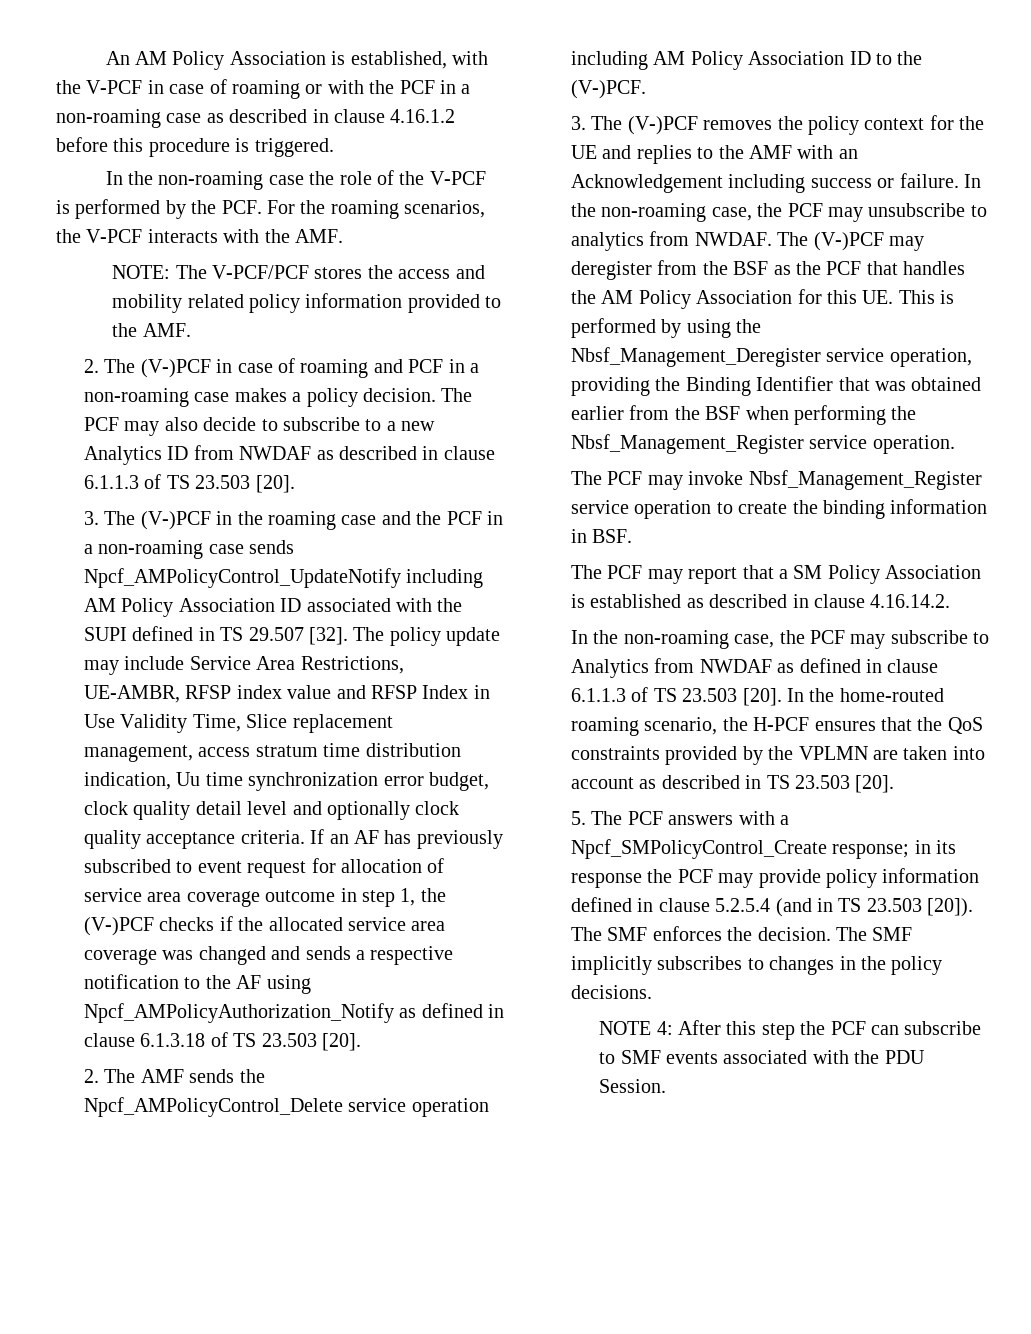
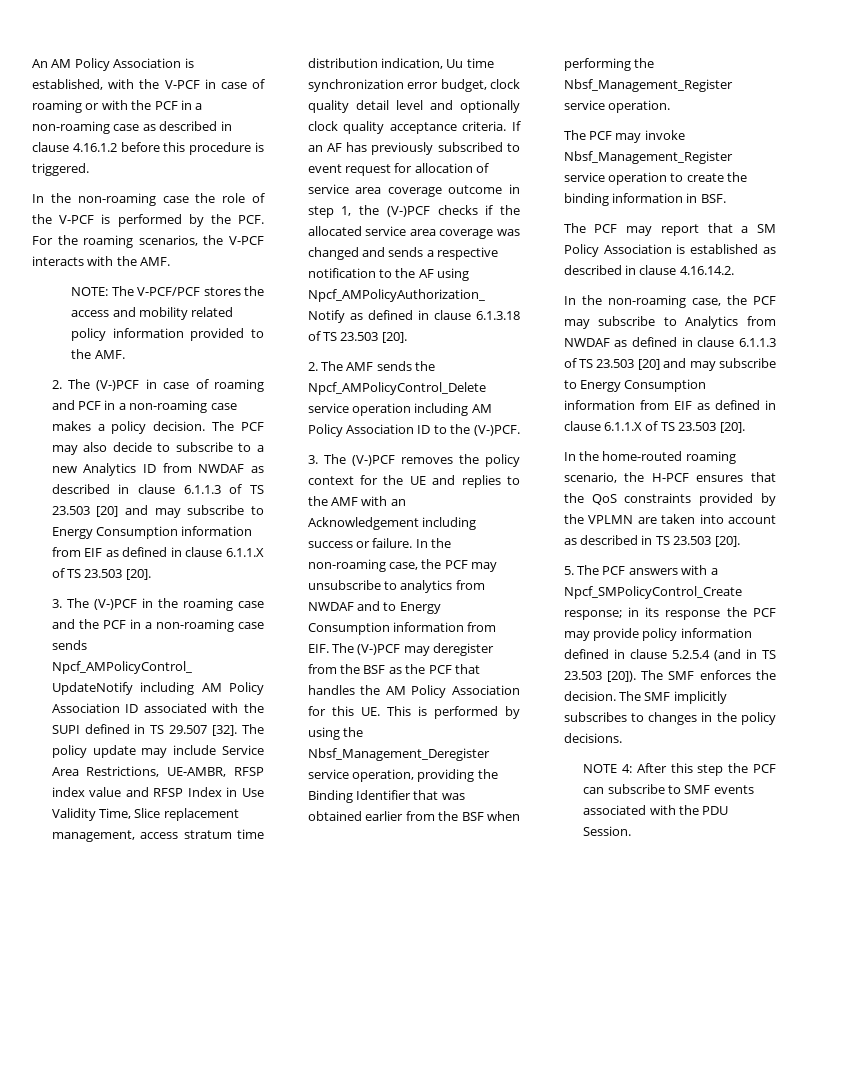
- The PCF may also decide to subscribe to a new Analytics ID from NWDAF as described in clause 6.1.1.3 of TS 23.503 [20].
+ The PCF may also decide to subscribe to a new Analytics ID from NWDAF as described in clause 6.1.1.3 of TS 23.503 [20] and may subscribe to Energy Consumption information from EIF as defined in clause 6.1.1.X of TS 23.503 [20].
- In the non-roaming case, the PCF may unsubscribe to analytics from NWDAF. The (V-)PCF may deregister from the BSF as the PCF that handles the AM Policy Association for this UE. This is performed by using the Nbsf_Management_Deregister service operation, providing the Binding Identifier that was obtained earlier from the BSF when performing the Nbsf_Management_Register service operation.
+ In the non-roaming case, the PCF may unsubscribe to analytics from NWDAF and to Energy Consumption information from EIF. The (V-)PCF may deregister from the BSF as the PCF that handles the AM Policy Association for this UE. This is performed by using the Nbsf_Management_Deregister service operation, providing the Binding Identifier that was obtained earlier from the BSF when performing the Nbsf_Management_Register service operation.
- In the non-roaming case, the PCF may subscribe to Analytics from NWDAF as defined in clause 6.1.1.3 of TS 23.503 [20]. In the home-routed roaming scenario, the H-PCF ensures that the QoS constraints provided by the VPLMN are taken into account as described in TS 23.503 [20].
+ In the non-roaming case, the PCF may subscribe to Analytics from NWDAF as defined in clause 6.1.1.3 of TS 23.503 [20] and may subscribe to Energy Consumption information from EIF as defined in clause 6.1.1.X of TS 23.503 [20].
+ In the home-routed roaming scenario, the H-PCF ensures that the QoS constraints provided by the VPLMN are taken into account as described in TS 23.503 [20].

